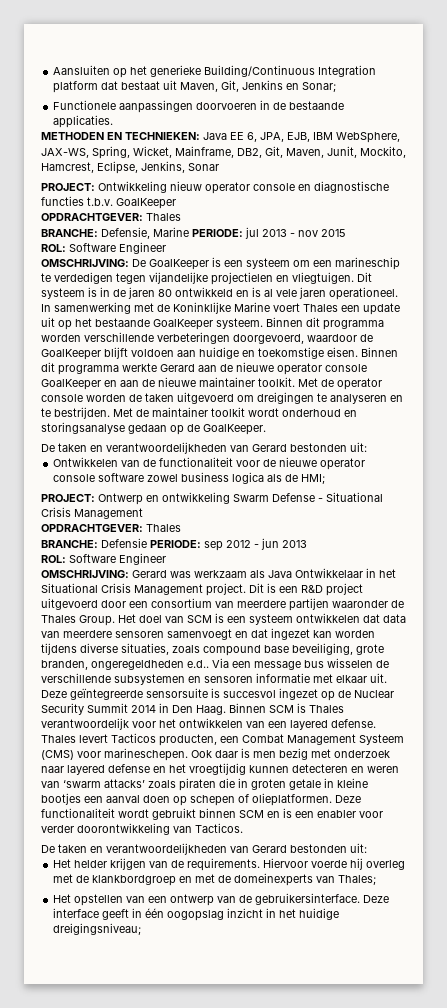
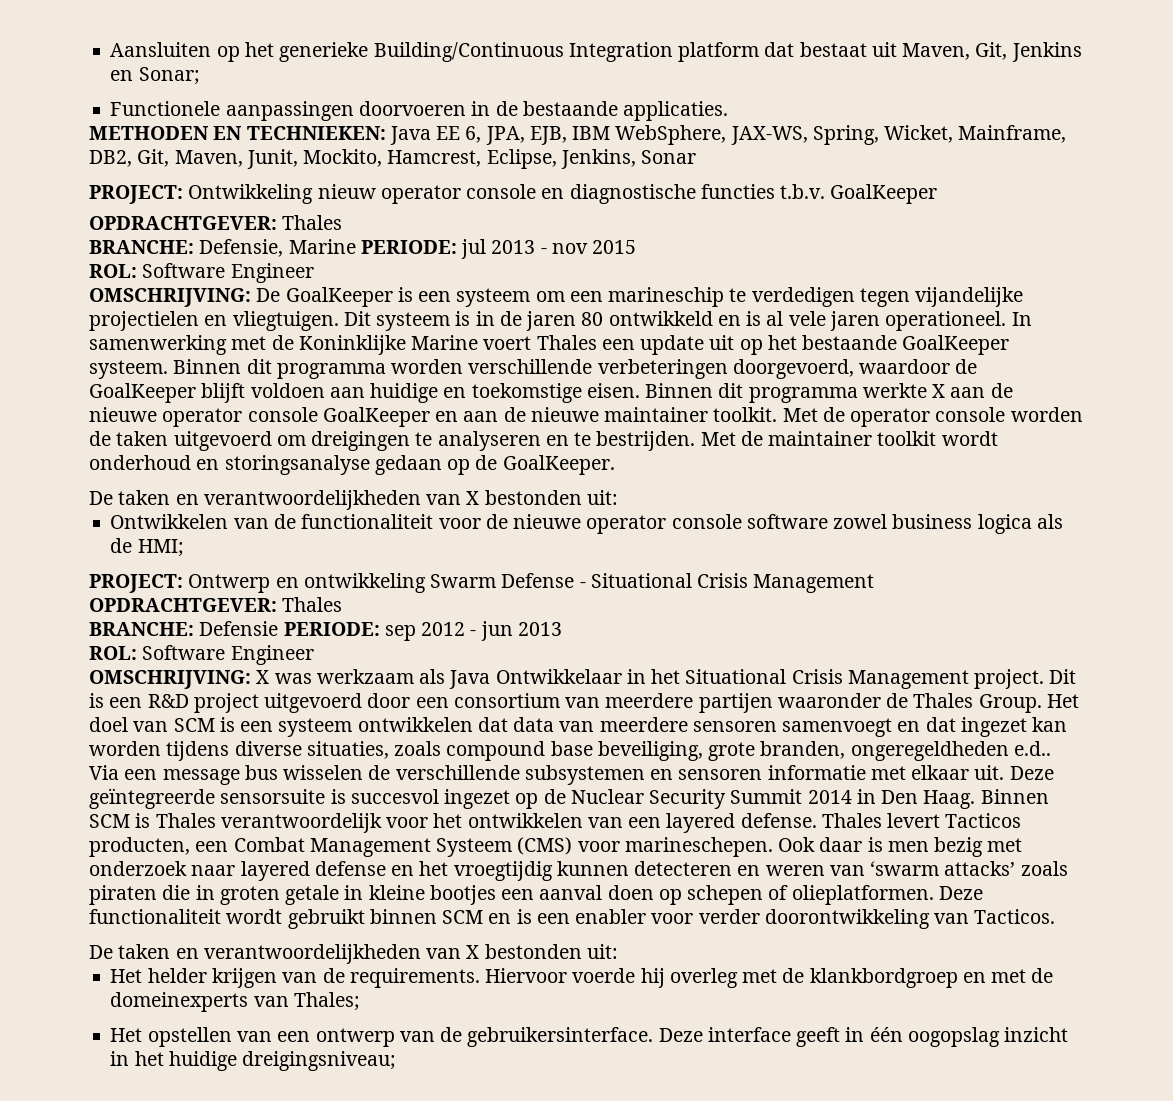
- Binnen dit programma werkte Gerard aan de nieuwe operator console GoalKeeper en aan de nieuwe maintainer toolkit.
+ Binnen dit programma werkte X aan de nieuwe operator console GoalKeeper en aan de nieuwe maintainer toolkit.
  Met de maintainer toolkit wordt onderhoud en storingsanalyse gedaan op de GoalKeeper.
- De taken en verantwoordelijkheden van Gerard bestonden uit:
+ De taken en verantwoordelijkheden van X bestonden uit:
- OMSCHRIJVING: Gerard was werkzaam als Java Ontwikkelaar in het Situational Crisis Management project.
+ OMSCHRIJVING: X was werkzaam als Java Ontwikkelaar in het Situational Crisis Management project.
  Deze functionaliteit wordt gebruikt binnen SCM en is een enabler voor verder doorontwikkeling van Tacticos.
- De taken en verantwoordelijkheden van Gerard bestonden uit:
+ De taken en verantwoordelijkheden van X bestonden uit:

